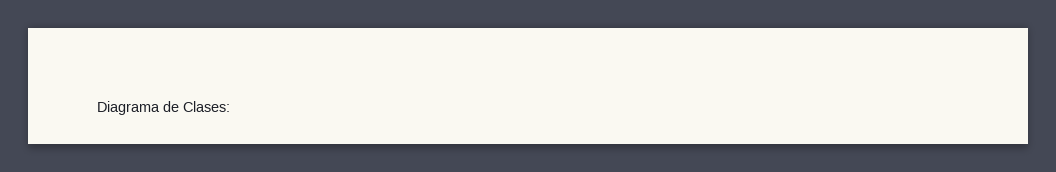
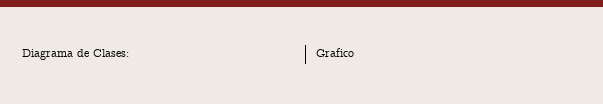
+ Grafico

